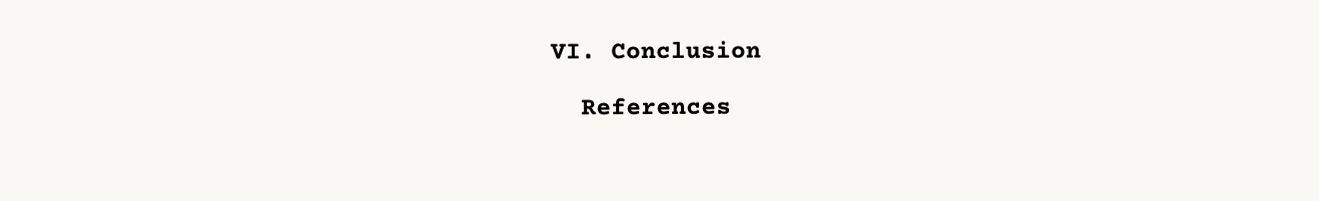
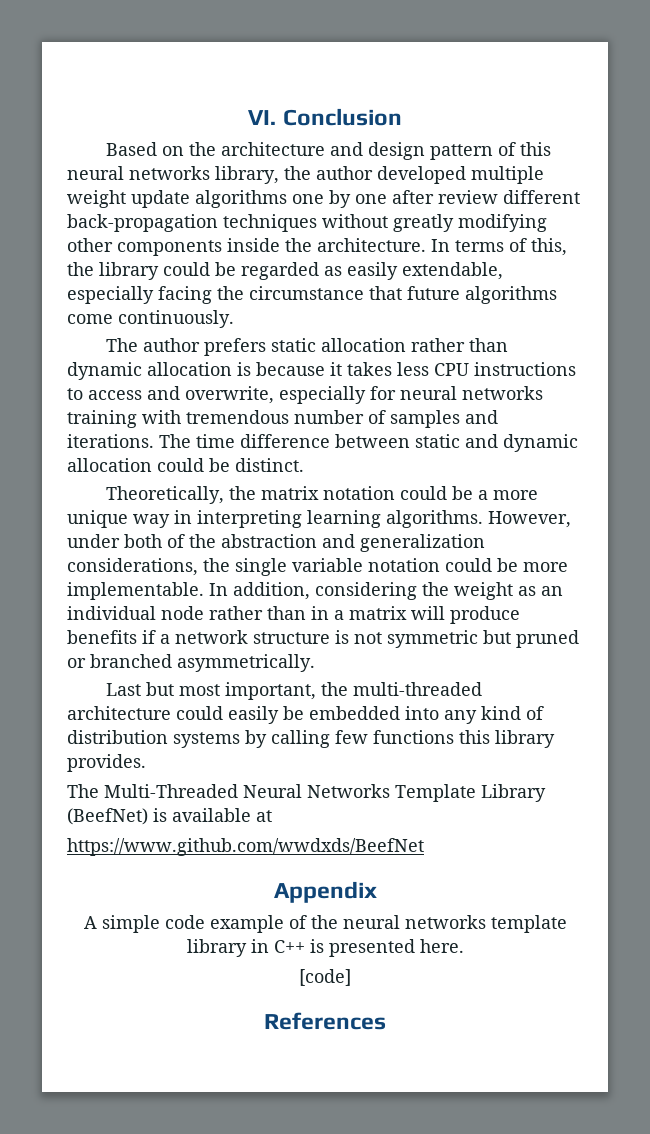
+ Based on the architecture and design pattern of this neural networks library, the author developed multiple weight update algorithms one by one after review different back-propagation techniques without greatly modifying other components inside the architecture. In terms of this, the library could be regarded as easily extendable, especially facing the circumstance that future algorithms come continuously.
+ The author prefers static allocation rather than dynamic allocation is because it takes less CPU instructions to access and overwrite, especially for neural networks training with tremendous number of samples and iterations. The time difference between static and dynamic allocation could be distinct.
+ Theoretically, the matrix notation could be a more unique way in interpreting learning algorithms. However, under both of the abstraction and generalization considerations, the single variable notation could be more implementable. In addition, considering the weight as an individual node rather than in a matrix will produce benefits if a network structure is not symmetric but pruned or branched asymmetrically.
+ Last but most important, the multi-threaded architecture could easily be embedded into any kind of distribution systems by calling few functions this library provides.
+ The Multi-Threaded Neural Networks Template Library (BeefNet) is available at
+ https://www.github.com/wwdxds/BeefNet
+ Appendix
+ A simple code example of the neural networks template library in C++ is presented here.
+ [code]

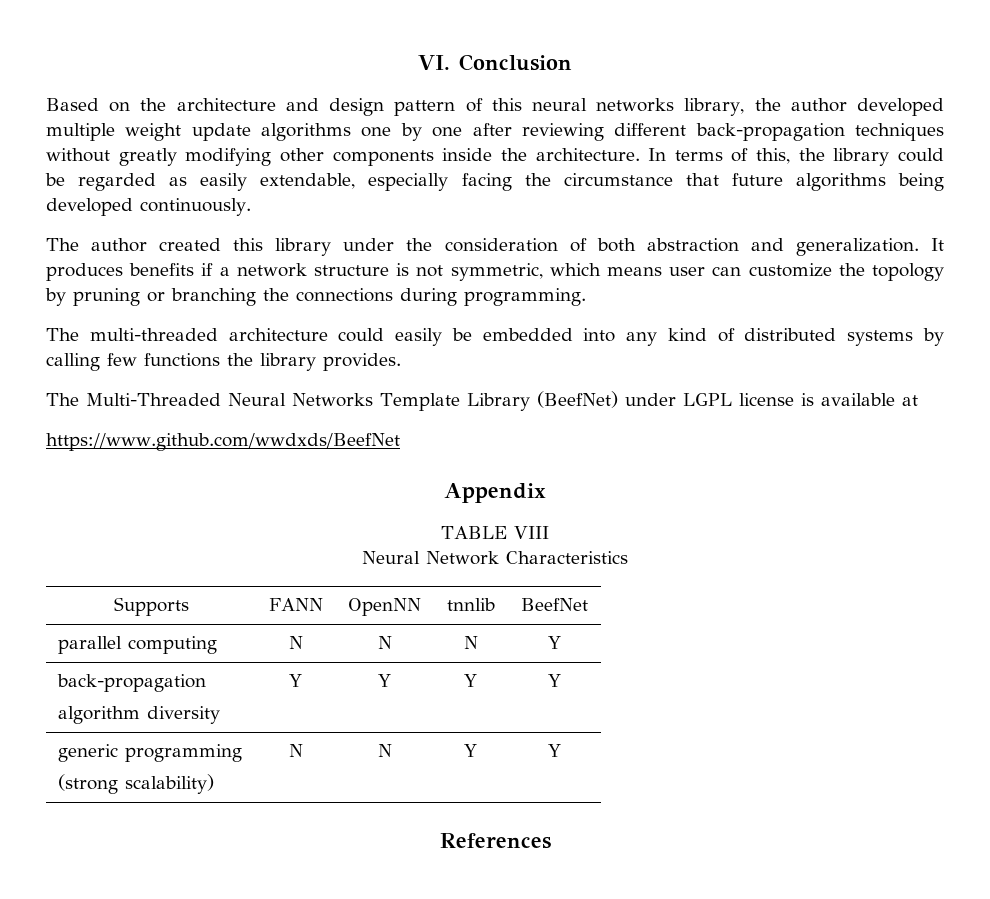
- Based on the architecture and design pattern of this neural networks library, the author developed multiple weight update algorithms one by one after review different back-propagation techniques without greatly modifying other components inside the architecture.
+ Based on the architecture and design pattern of this neural networks library, the author developed multiple weight update algorithms one by one after reviewing different back-propagation techniques without greatly modifying other components inside the architecture.
- In terms of this, the library could be regarded as easily extendable, especially facing the circumstance that future algorithms come continuously.
+ In terms of this, the library could be regarded as easily extendable, especially facing the circumstance that future algorithms being developed continuously.
- The author prefers static allocation rather than dynamic allocation is because it takes less CPU instructions to access and overwrite, especially for neural networks training with tremendous number of samples and iterations. The time difference between static and dynamic allocation could be distinct.
- Theoretically, the matrix notation could be a more unique way in interpreting learning algorithms. However, under both of the abstraction and generalization considerations, the single variable notation could be more implementable. In addition, considering the weight as an individual node rather than in a matrix will produce benefits if a network structure is not symmetric but pruned or branched asymmetrically.
- Last but most important, the multi-threaded architecture could easily be embedded into any kind of distribution systems by calling few functions this library provides.
+ The author created this library under the consideration of both abstraction and generalization. It produces benefits if a network structure is not symmetric, which means user can customize the topology by pruning or branching the connections during programming.
+ The multi-threaded architecture could easily be embedded into any kind of distributed systems by calling few functions the library provides.
- The Multi-Threaded Neural Networks Template Library (BeefNet) is available at
+ The Multi-Threaded Neural Networks Template Library (BeefNet) under LGPL license is available at
- A simple code example of the neural networks template library in C++ is presented here.
- [code]
+ TABLE VIII
+ Neural Network Characteristics
+ Supports | FANN | OpenNN | tnnlib | BeefNet
+ parallel computing | N | N | N | Y
+ back-propagation
+ algorithm diversity | Y | Y | Y | Y
+ generic programming
+ (strong scalability) | N | N | Y | Y

